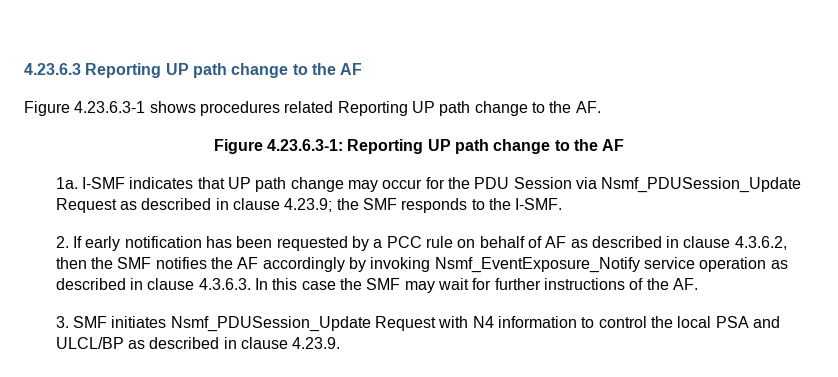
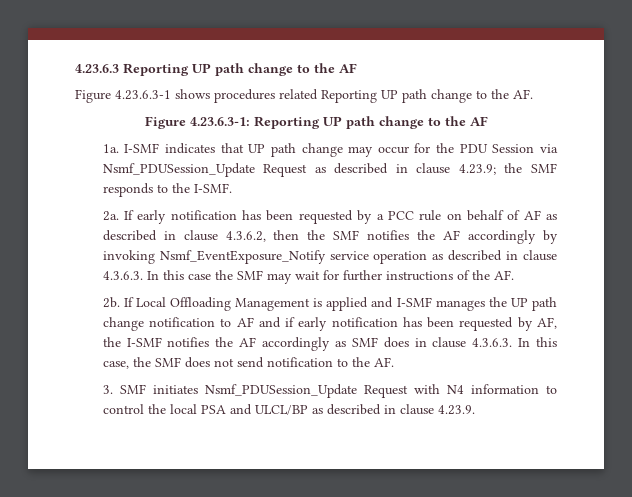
- 2. If early notification has been requested by a PCC rule on behalf of AF as described in clause 4.3.6.2, then the SMF notifies the AF accordingly by invoking Nsmf_EventExposure_Notify service operation as described in clause 4.3.6.3. In this case the SMF may wait for further instructions of the AF.
+ 2a. If early notification has been requested by a PCC rule on behalf of AF as described in clause 4.3.6.2, then the SMF notifies the AF accordingly by invoking Nsmf_EventExposure_Notify service operation as described in clause 4.3.6.3. In this case the SMF may wait for further instructions of the AF.
+ 2b. If Local Offloading Management is applied and I-SMF manages the UP path change notification to AF and if early notification has been requested by AF, the I-SMF notifies the AF accordingly as SMF does in clause 4.3.6.3. In this case, the SMF does not send notification to the AF.

